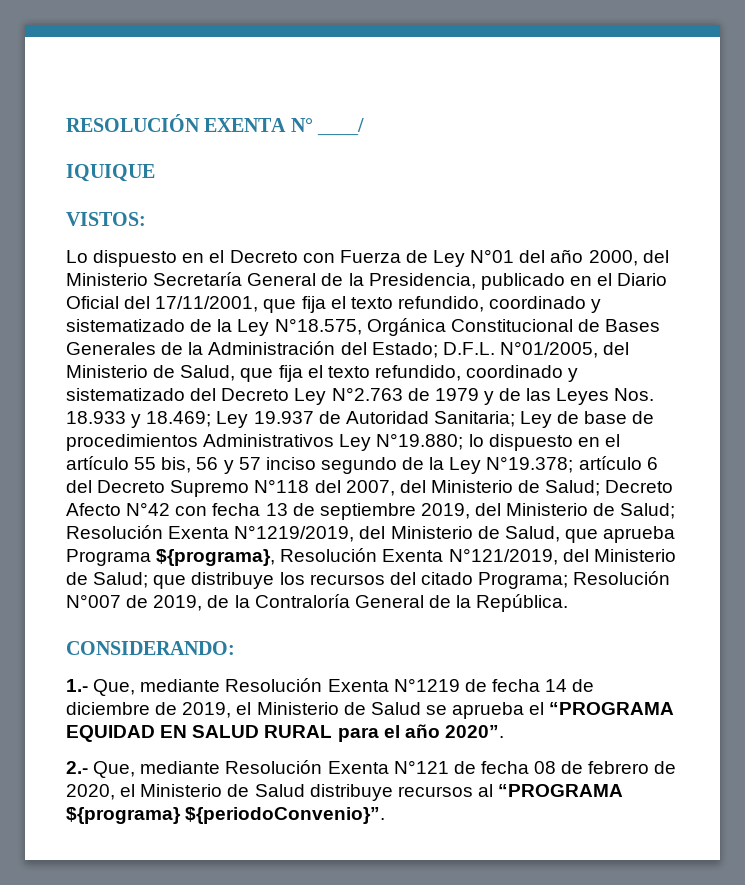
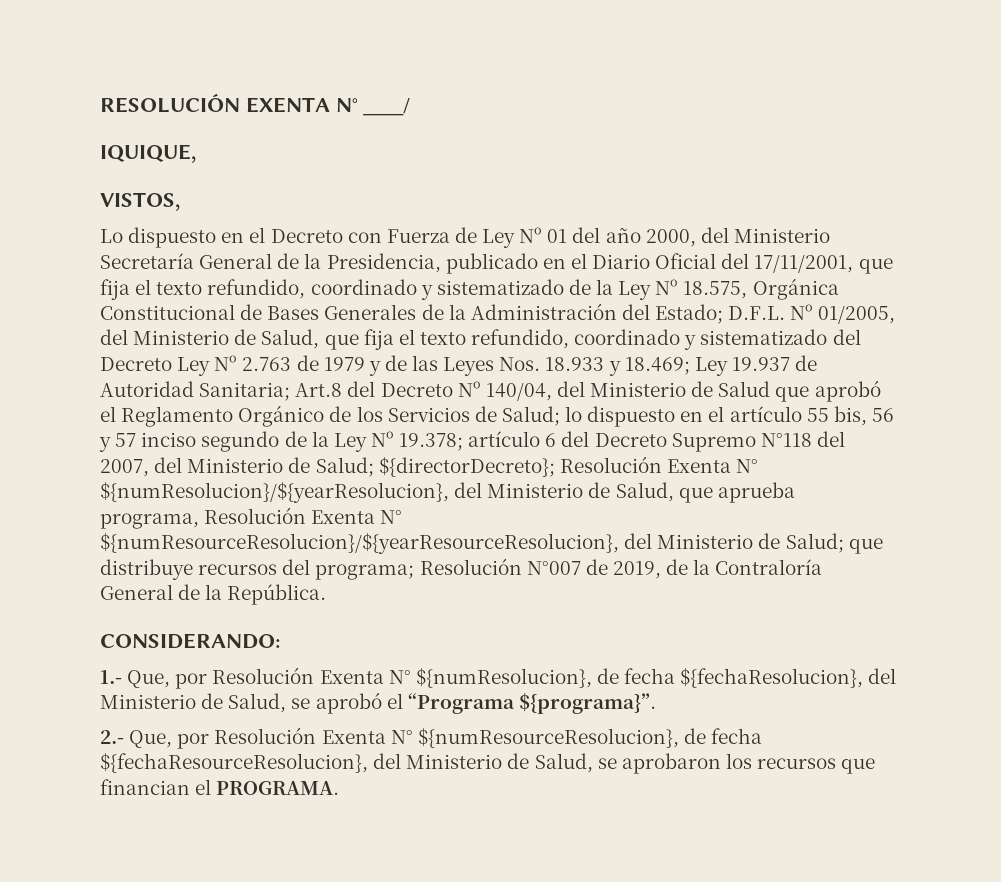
- IQUIQUE
- VISTOS:
+ IQUIQUE,
+ VISTOS,
- Lo dispuesto en el Decreto con Fuerza de Ley N°01 del año 2000, del Ministerio Secretaría General de la Presidencia, publicado en el Diario Oficial del 17/11/2001, que fija el texto refundido, coordinado y sistematizado de la Ley N°18.575, Orgánica Constitucional de Bases Generales de la Administración del Estado;
+ Lo dispuesto en el Decreto con Fuerza de Ley Nº 01 del año 2000, del Ministerio Secretaría General de la Presidencia, publicado en el Diario Oficial del 17/11/2001, que fija el texto refundido, coordinado y sistematizado de la Ley Nº 18.575, Orgánica Constitucional de Bases Generales de la Administración del Estado;
- D.F.L. N°01/2005, del Ministerio de Salud, que fija el texto refundido, coordinado y sistematizado del Decreto Ley N°2.763 de 1979 y de las Leyes Nos. 18.933 y 18.469;
+ D.F.L. Nº 01/2005, del Ministerio de Salud, que fija el texto refundido, coordinado y sistematizado del Decreto Ley Nº 2.763 de 1979 y de las Leyes Nos. 18.933 y 18.469;
- Ley de base de procedimientos Administrativos Ley N°19.880;
+ Art.8 del Decreto Nº 140/04, del Ministerio de Salud que aprobó el Reglamento Orgánico de los Servicios de Salud;
- lo dispuesto en el artículo 55 bis, 56 y 57 inciso segundo de la Ley N°19.378;
+ lo dispuesto en el artículo 55 bis, 56 y 57 inciso segundo de la Ley Nº 19.378;
- Decreto Afecto N°42 con fecha 13 de septiembre 2019, del Ministerio de Salud; Resolución Exenta N°1219/2019, del Ministerio de Salud, que aprueba Programa ${programa}, Resolución Exenta N°121/2019, del Ministerio de Salud;
+ ${directorDecreto}; Resolución Exenta N° ${numResolucion}/${yearResolucion}, del Ministerio de Salud, que aprueba programa, Resolución Exenta N° ${numResourceResolucion}/${yearResourceResolucion}, del Ministerio de Salud;
- que distribuye los recursos del citado Programa;
+ que distribuye recursos del programa;
- 1.- Que, mediante Resolución Exenta N°1219 de fecha 14 de diciembre de 2019, el Ministerio de Salud se aprueba el “PROGRAMA EQUIDAD EN SALUD RURAL para el año 2020”.
+ 1.- Que, por Resolución Exenta N° ${numResolucion}, de fecha ${fechaResolucion}, del Ministerio de Salud, se aprobó el “Programa ${programa}”.
- 2.- Que, mediante Resolución Exenta N°121 de fecha 08 de febrero de 2020, el Ministerio de Salud distribuye recursos al “PROGRAMA ${programa} ${periodoConvenio}”.
+ 2.- Que, por Resolución Exenta N° ${numResourceResolucion}, de fecha ${fechaResourceResolucion}, del Ministerio de Salud, se aprobaron los recursos que financian el PROGRAMA.

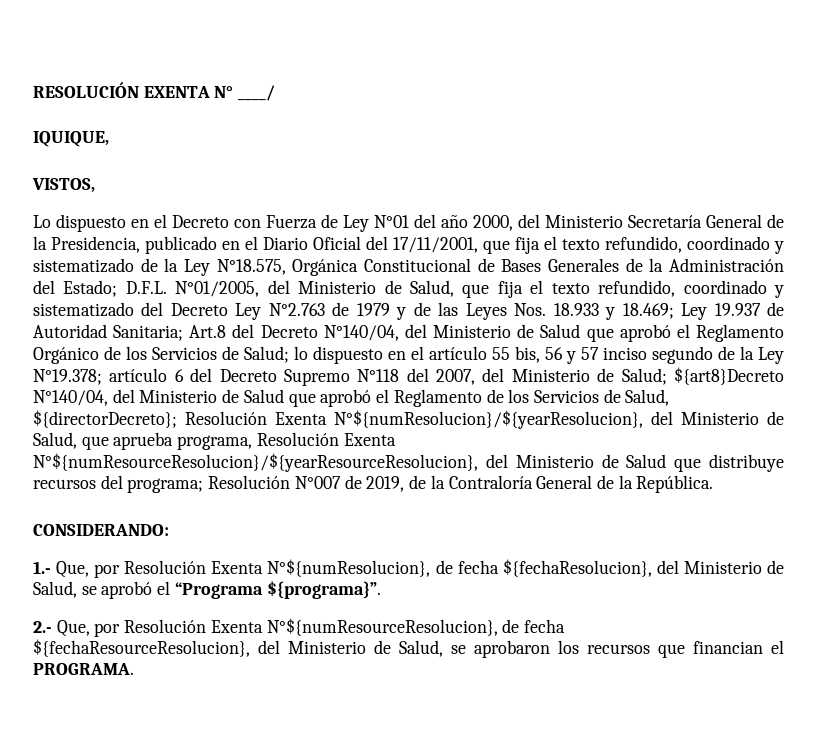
- Lo dispuesto en el Decreto con Fuerza de Ley Nº 01 del año 2000, del Ministerio Secretaría General de la Presidencia, publicado en el Diario Oficial del 17/11/2001, que fija el texto refundido, coordinado y sistematizado de la Ley Nº 18.575, Orgánica Constitucional de Bases Generales de la Administración del Estado;
+ Lo dispuesto en el Decreto con Fuerza de Ley N°01 del año 2000, del Ministerio Secretaría General de la Presidencia, publicado en el Diario Oficial del 17/11/2001, que fija el texto refundido, coordinado y sistematizado de la Ley N°18.575, Orgánica Constitucional de Bases Generales de la Administración del Estado;
- D.F.L. Nº 01/2005, del Ministerio de Salud, que fija el texto refundido, coordinado y sistematizado del Decreto Ley Nº 2.763 de 1979 y de las Leyes Nos. 18.933 y 18.469;
+ D.F.L. N°01/2005, del Ministerio de Salud, que fija el texto refundido, coordinado y sistematizado del Decreto Ley N°2.763 de 1979 y de las Leyes Nos. 18.933 y 18.469;
- Art.8 del Decreto Nº 140/04, del Ministerio de Salud que aprobó el Reglamento Orgánico de los Servicios de Salud;
+ Art.8 del Decreto N°140/04, del Ministerio de Salud que aprobó el Reglamento Orgánico de los Servicios de Salud;
- lo dispuesto en el artículo 55 bis, 56 y 57 inciso segundo de la Ley Nº 19.378;
+ lo dispuesto en el artículo 55 bis, 56 y 57 inciso segundo de la Ley N°19.378;
- ${directorDecreto};
+ ${art8}Decreto N°140/04, del Ministerio de Salud que aprobó el Reglamento de los Servicios de Salud, ${directorDecreto};
- Resolución Exenta N° ${numResolucion}/${yearResolucion}, del Ministerio de Salud, que aprueba programa, Resolución Exenta N° ${numResourceResolucion}/${yearResourceResolucion}, del Ministerio de Salud; que distribuye recursos del programa;
+ Resolución Exenta N°${numResolucion}/${yearResolucion}, del Ministerio de Salud, que aprueba programa, Resolución Exenta N°${numResourceResolucion}/${yearResourceResolucion}, del Ministerio de Salud que distribuye recursos del programa;
- 1.- Que, por Resolución Exenta N° ${numResolucion}, de fecha ${fechaResolucion}, del Ministerio de Salud, se aprobó el “Programa ${programa}”.
+ 1.- Que, por Resolución Exenta N°${numResolucion}, de fecha ${fechaResolucion}, del Ministerio de Salud, se aprobó el “Programa ${programa}”.
- 2.- Que, por Resolución Exenta N° ${numResourceResolucion}, de fecha ${fechaResourceResolucion}, del Ministerio de Salud, se aprobaron los recursos que financian el PROGRAMA.
+ 2.- Que, por Resolución Exenta N°${numResourceResolucion}, de fecha ${fechaResourceResolucion}, del Ministerio de Salud, se aprobaron los recursos que financian el PROGRAMA.

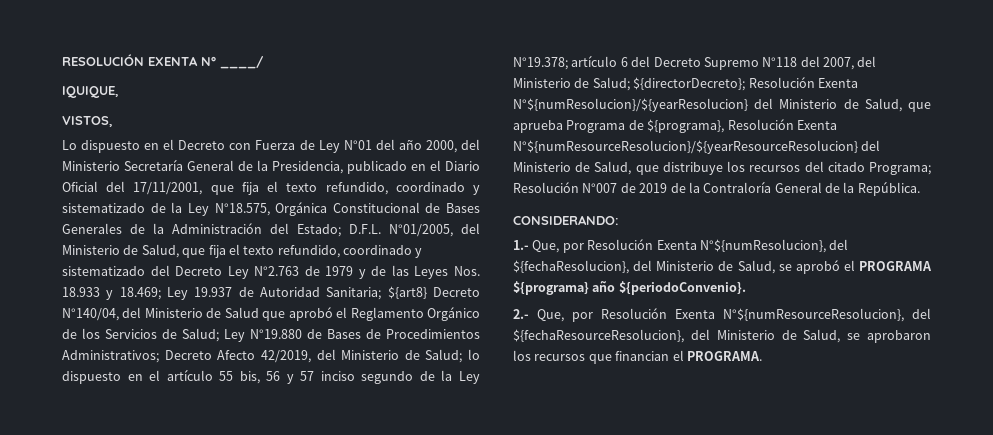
- Art.8 del Decreto N°140/04, del Ministerio de Salud que aprobó el Reglamento Orgánico de los Servicios de Salud;
+ ${art8} Decreto N°140/04, del Ministerio de Salud que aprobó el Reglamento Orgánico de los Servicios de Salud;
+ Ley N°19.880 de Bases de Procedimientos Administrativos; Decreto Afecto 42/2019, del Ministerio de Salud;
- ${art8}Decreto N°140/04, del Ministerio de Salud que aprobó el Reglamento de los Servicios de Salud, ${directorDecreto};
+ ${directorDecreto};
- Resolución Exenta N°${numResolucion}/${yearResolucion}, del Ministerio de Salud, que aprueba programa, Resolución Exenta N°${numResourceResolucion}/${yearResourceResolucion}, del Ministerio de Salud que distribuye recursos del programa;
+ Resolución Exenta N°${numResolucion}/${yearResolucion} del Ministerio de Salud, que aprueba Programa de ${programa}, Resolución Exenta N°${numResourceResolucion}/${yearResourceResolucion} del Ministerio de Salud, que distribuye los recursos del citado Programa;
- Resolución N°007 de 2019, de la Contraloría General de la República.
+ Resolución N°007 de 2019 de la Contraloría General de la República.
- 1.- Que, por Resolución Exenta N°${numResolucion}, de fecha ${fechaResolucion}, del Ministerio de Salud, se aprobó el “Programa ${programa}”.
+ 1.- Que, por Resolución Exenta N°${numResolucion}, del ${fechaResolucion}, del Ministerio de Salud, se aprobó el PROGRAMA ${programa} año ${periodoConvenio}.
- 2.- Que, por Resolución Exenta N°${numResourceResolucion}, de fecha ${fechaResourceResolucion}, del Ministerio de Salud, se aprobaron los recursos que financian el PROGRAMA.
+ 2.- Que, por Resolución Exenta N°${numResourceResolucion}, del ${fechaResourceResolucion}, del Ministerio de Salud, se aprobaron los recursos que financian el PROGRAMA.

